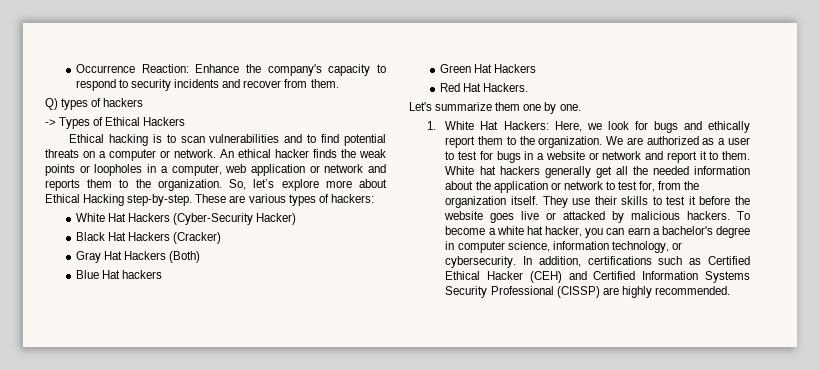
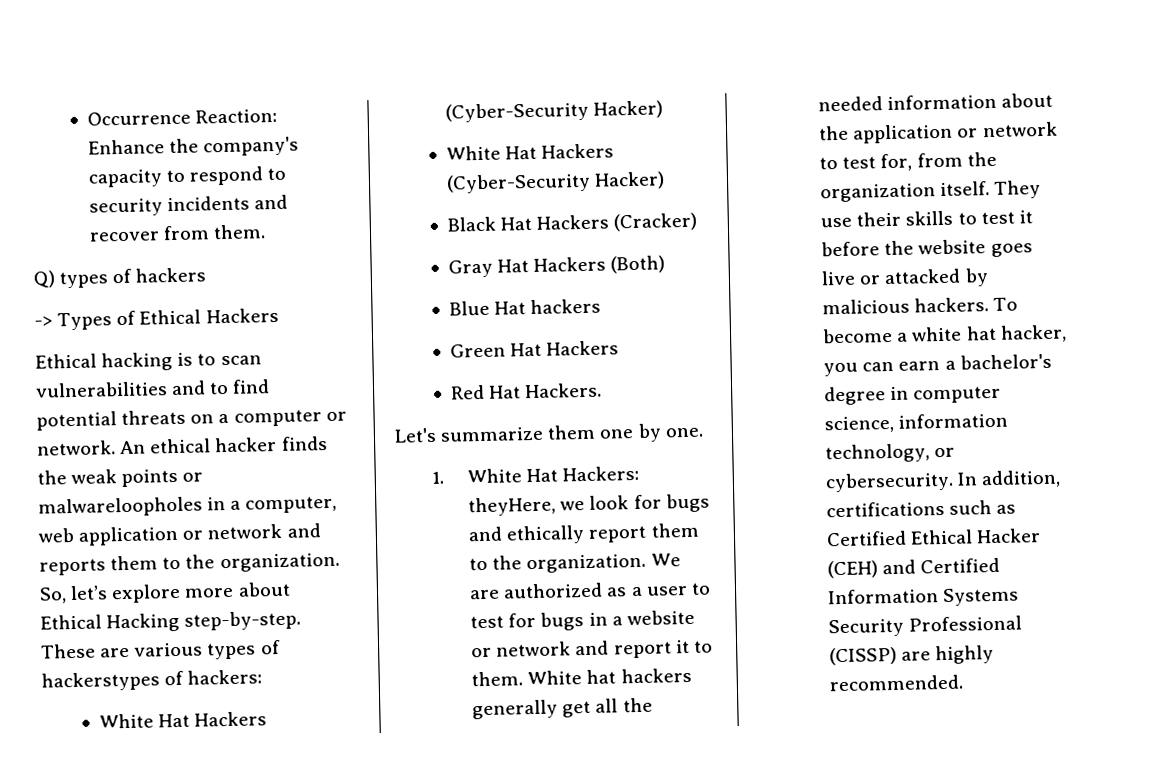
- An ethical hacker finds the weak points or loopholes in a computer, web application or network and reports them to the organization.
+ An ethical hacker finds the weak points or malwareloopholes in a computer, web application or network and reports them to the organization.
- These are various types of hackers:
+ These are various types of hackerstypes of hackers:
+ White Hat Hackers (Cyber-Security Hacker)
- 1. White Hat Hackers: Here, we look for bugs and ethically report them to the organization.
+ 1. White Hat Hackers: theyHere, we look for bugs and ethically report them to the organization.

